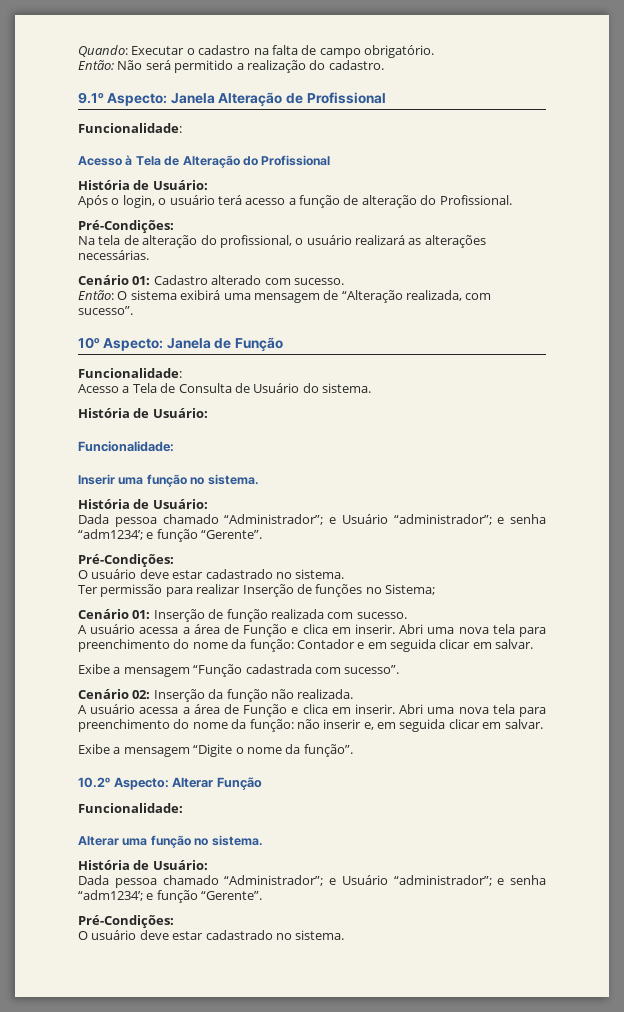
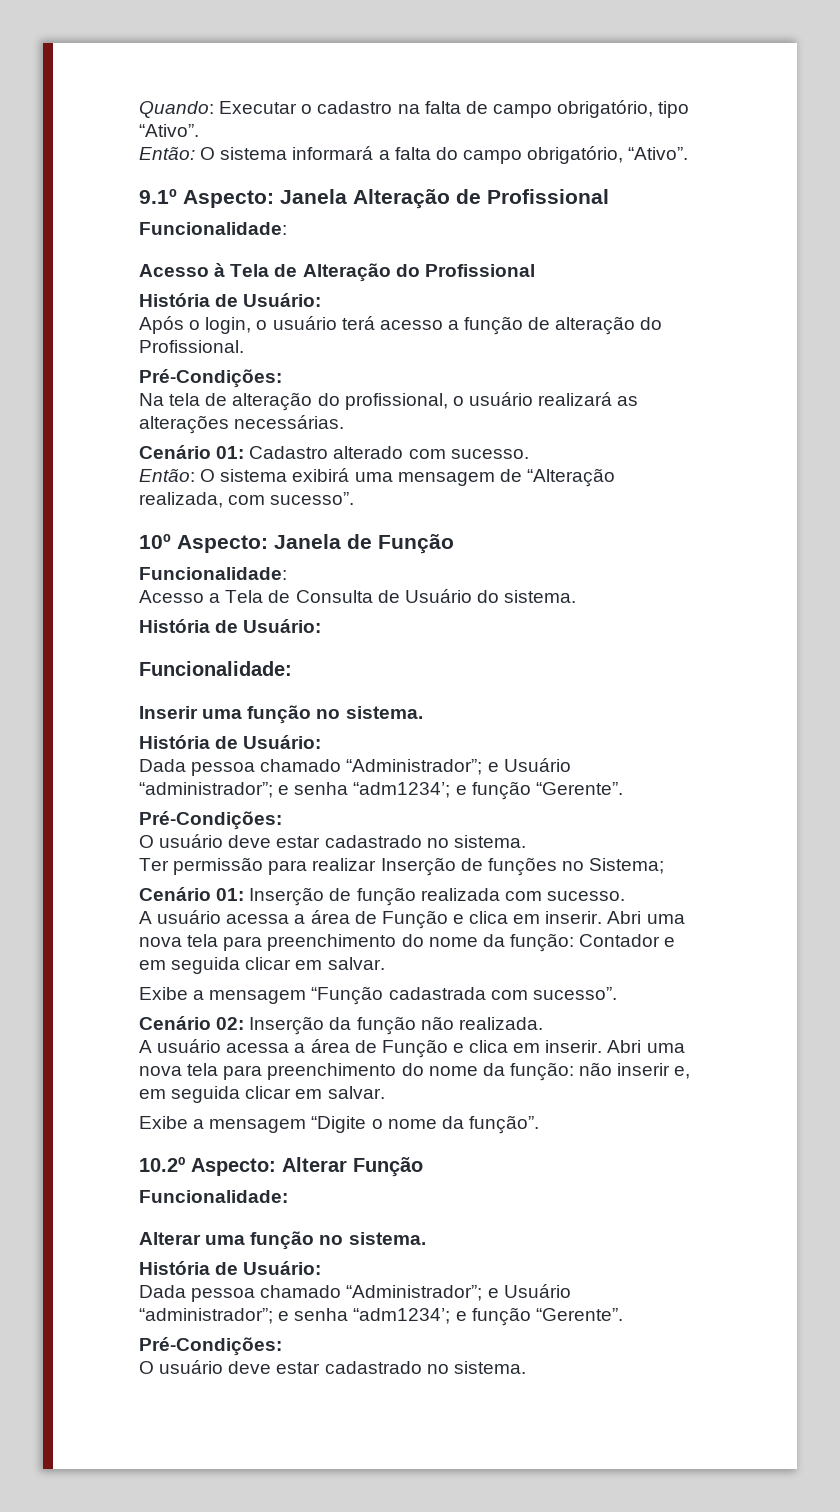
- Quando: Executar o cadastro na falta de campo obrigatório.
- Então: Não será permitido a realização do cadastro.
+ Quando: Executar o cadastro na falta de campo obrigatório, tipo “Ativo”.
+ Então: O sistema informará a falta do campo obrigatório, “Ativo”.

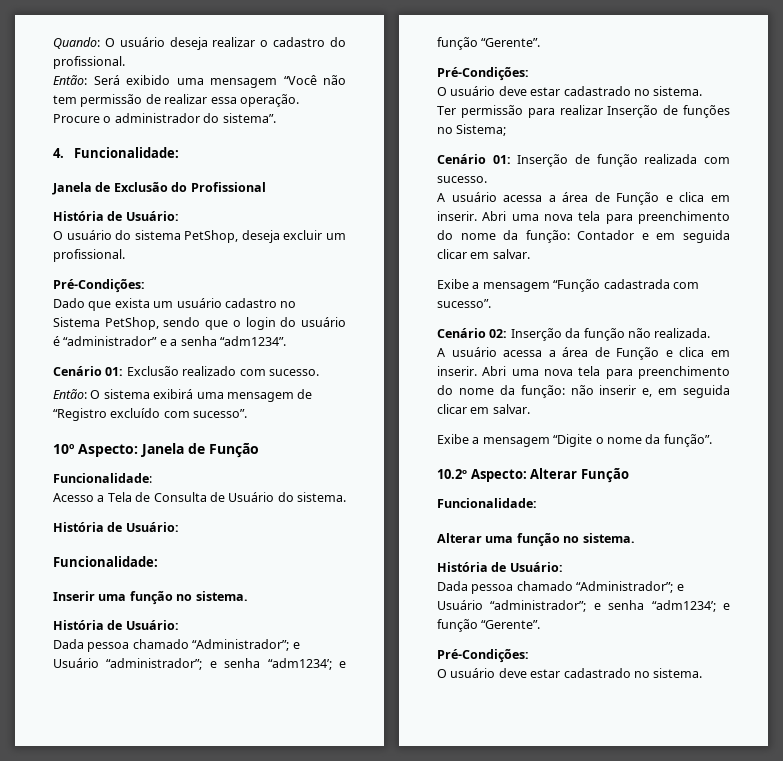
- Quando: Executar o cadastro na falta de campo obrigatório, tipo “Ativo”.
- Então: O sistema informará a falta do campo obrigatório, “Ativo”.
- 9.1º Aspecto: Janela Alteração de Profissional
- Funcionalidade:
- Acesso à Tela de Alteração do Profissional
+ Quando: O usuário deseja realizar o cadastro do profissional.
+ Então: Será exibido uma mensagem “Você não tem permissão de realizar essa operação. Procure o administrador do sistema”.
+ 4. Funcionalidade:
+ Janela de Exclusão do Profissional
- Após o login, o usuário terá acesso a função de alteração do Profissional.
+ O usuário do sistema PetShop, deseja excluir um profissional.
  Pré-Condições:
- Na tela de alteração do profissional, o usuário realizará as alterações necessárias.
- Cenário 01: Cadastro alterado com sucesso.
+ Dado que exista um usuário cadastro no Sistema PetShop, sendo que o login do usuário é “administrador” e a senha “adm1234”.
+ Cenário 01: Exclusão realizado com sucesso.
- Então: O sistema exibirá uma mensagem de “Alteração realizada, com sucesso”.
+ Então: O sistema exibirá uma mensagem de “Registro excluído com sucesso”.

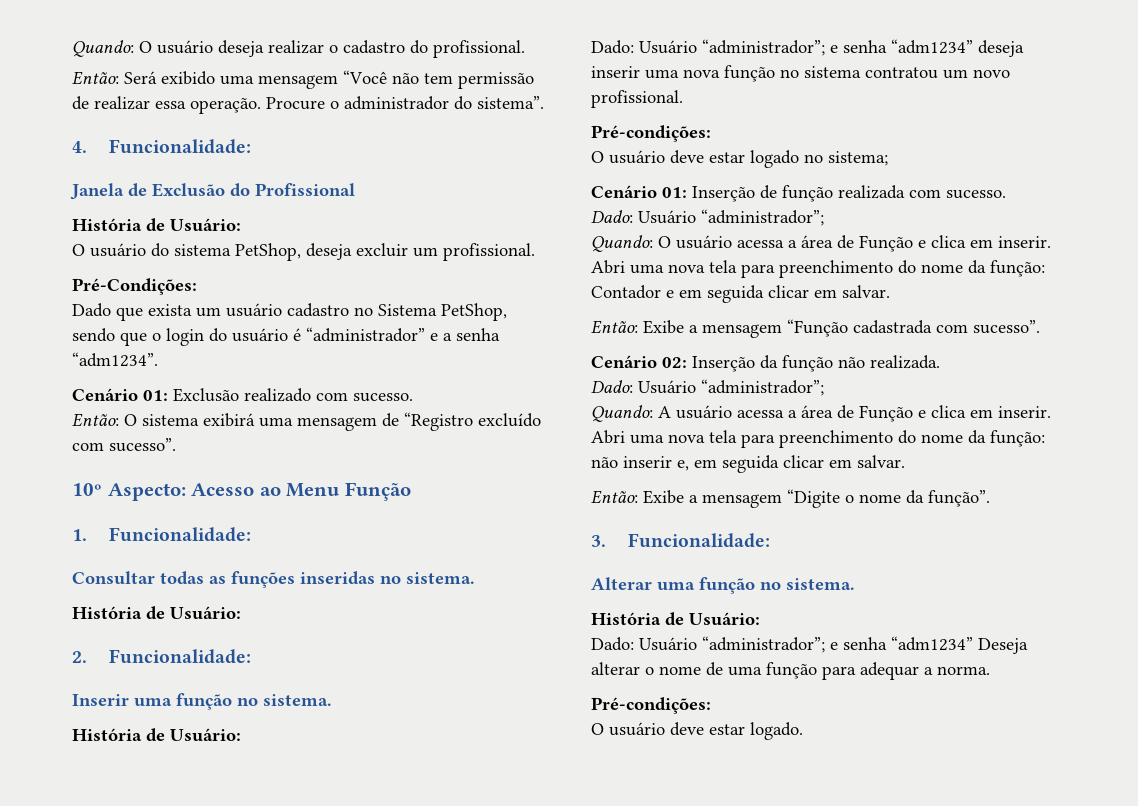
- 10º Aspecto: Janela de Função
- Funcionalidade:
- Acesso a Tela de Consulta de Usuário do sistema.
+ 10º Aspecto: Acesso ao Menu Função
+ 1. Funcionalidade:
+ Consultar todas as funções inseridas no sistema.
  História de Usuário:
- Funcionalidade:
+ 2. Funcionalidade:
  Inserir uma função no sistema.
  História de Usuário:
- Dada pessoa chamado “Administrador”; e Usuário “administrador”; e senha “adm1234’; e função “Gerente”.
- Pré-Condições:
- O usuário deve estar cadastrado no sistema.
- Ter permissão para realizar Inserção de funções no Sistema;
+ Dado: Usuário “administrador”; e senha “adm1234” deseja inserir uma nova função no sistema contratou um novo profissional.
+ Pré-condições:
+ O usuário deve estar logado no sistema;
  Cenário 01: Inserção de função realizada com sucesso.
- A usuário acessa a área de Função e clica em inserir.
+ Dado: Usuário “administrador”;
+ Quando: O usuário acessa a área de Função e clica em inserir.
- Exibe a mensagem “Função cadastrada com sucesso”.
+ Então: Exibe a mensagem “Função cadastrada com sucesso”.
  Cenário 02: Inserção da função não realizada.
- A usuário acessa a área de Função e clica em inserir.
+ Dado: Usuário “administrador”;
+ Quando: A usuário acessa a área de Função e clica em inserir.
- Exibe a mensagem “Digite o nome da função”.
+ Então: Exibe a mensagem “Digite o nome da função”.
- 10.2º Aspecto: Alterar Função
- Funcionalidade:
+ 3. Funcionalidade:
  Alterar uma função no sistema.
  História de Usuário:
- Dada pessoa chamado “Administrador”; e Usuário “administrador”; e senha “adm1234’; e função “Gerente”.
- Pré-Condições:
- O usuário deve estar cadastrado no sistema.
+ Dado: Usuário “administrador”; e senha “adm1234” Deseja alterar o nome de uma função para adequar a norma.
+ Pré-condições:
+ O usuário deve estar logado.

